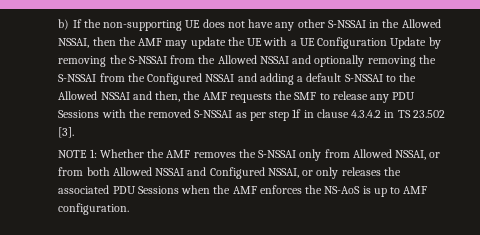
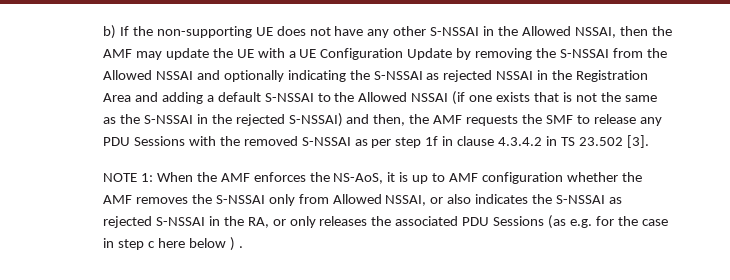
- b) If the non-supporting UE does not have any other S-NSSAI in the Allowed NSSAI, then the AMF may update the UE with a UE Configuration Update by removing the S-NSSAI from the Allowed NSSAI and optionally removing the S-NSSAI from the Configured NSSAI and adding a default S-NSSAI to the Allowed NSSAI and then, the AMF requests the SMF to release any PDU Sessions with the removed S-NSSAI as per step 1f in clause 4.3.4.2 in TS 23.502 [3].
+ b) If the non-supporting UE does not have any other S-NSSAI in the Allowed NSSAI, then the AMF may update the UE with a UE Configuration Update by removing the S-NSSAI from the Allowed NSSAI and optionally indicating the S-NSSAI as rejected NSSAI in the Registration Area and adding a default S-NSSAI to the Allowed NSSAI (if one exists that is not the same as the S-NSSAI in the rejected S-NSSAI) and then, the AMF requests the SMF to release any PDU Sessions with the removed S-NSSAI as per step 1f in clause 4.3.4.2 in TS 23.502 [3].
- NOTE 1: Whether the AMF removes the S-NSSAI only from Allowed NSSAI, or from both Allowed NSSAI and Configured NSSAI, or only releases the associated PDU Sessions when the AMF enforces the NS-AoS is up to AMF configuration.
+ NOTE 1: When the AMF enforces the NS-AoS, it is up to AMF configuration whether the AMF removes the S-NSSAI only from Allowed NSSAI, or also indicates the S-NSSAI as rejected S-NSSAI in the RA, or only releases the associated PDU Sessions (as e.g. for the case in step c here below ) .

